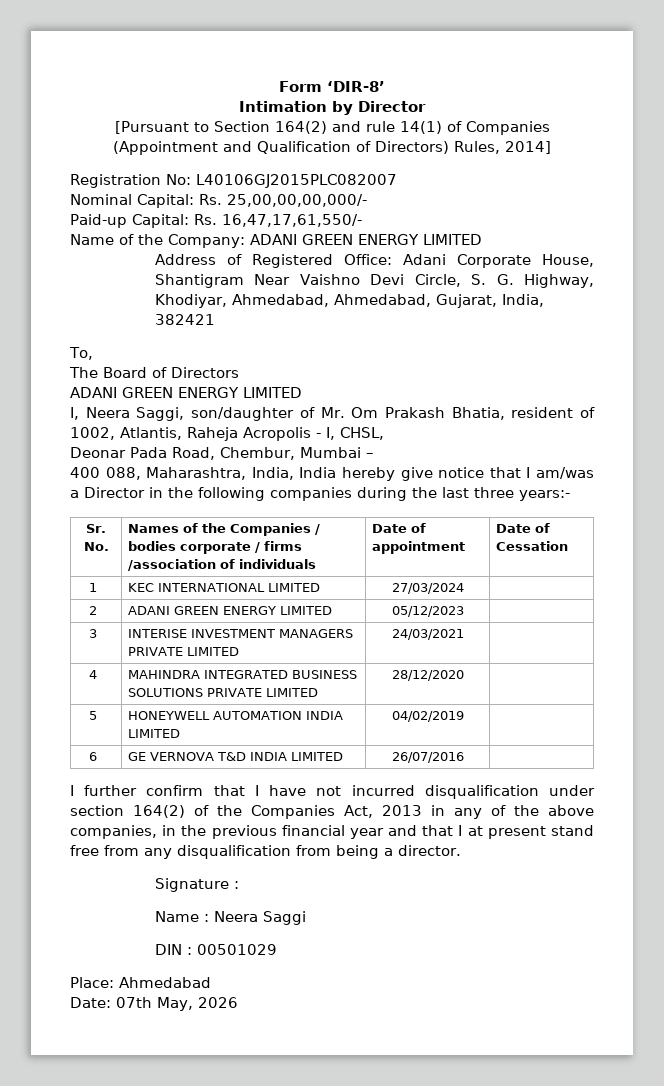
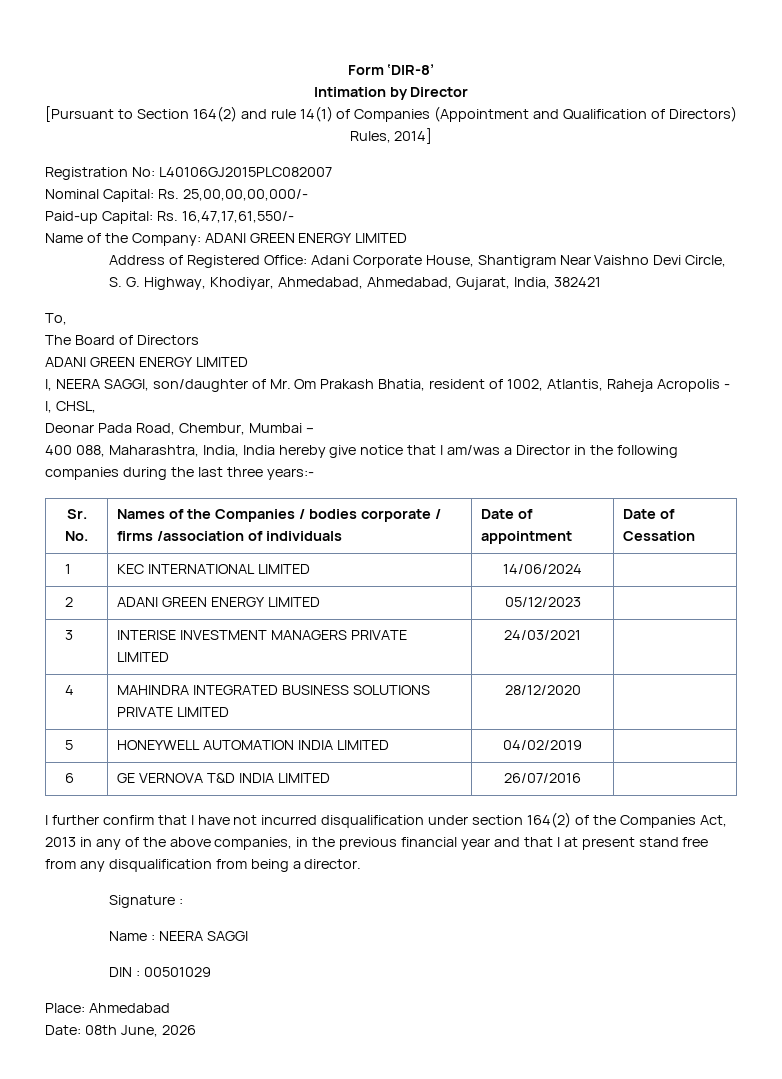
- I, Neera Saggi, son/daughter of Mr. Om Prakash Bhatia, resident of 1002, Atlantis, Raheja Acropolis - I, CHSL,
+ I, NEERA SAGGI, son/daughter of Mr. Om Prakash Bhatia, resident of 1002, Atlantis, Raheja Acropolis - I, CHSL,
- 1 | KEC INTERNATIONAL LIMITED | 27/03/2024 |
+ 1 | KEC INTERNATIONAL LIMITED | 14/06/2024 |
- Name : Neera Saggi
+ Name : NEERA SAGGI
- Date: 07th May, 2026
+ Date: 08th June, 2026

